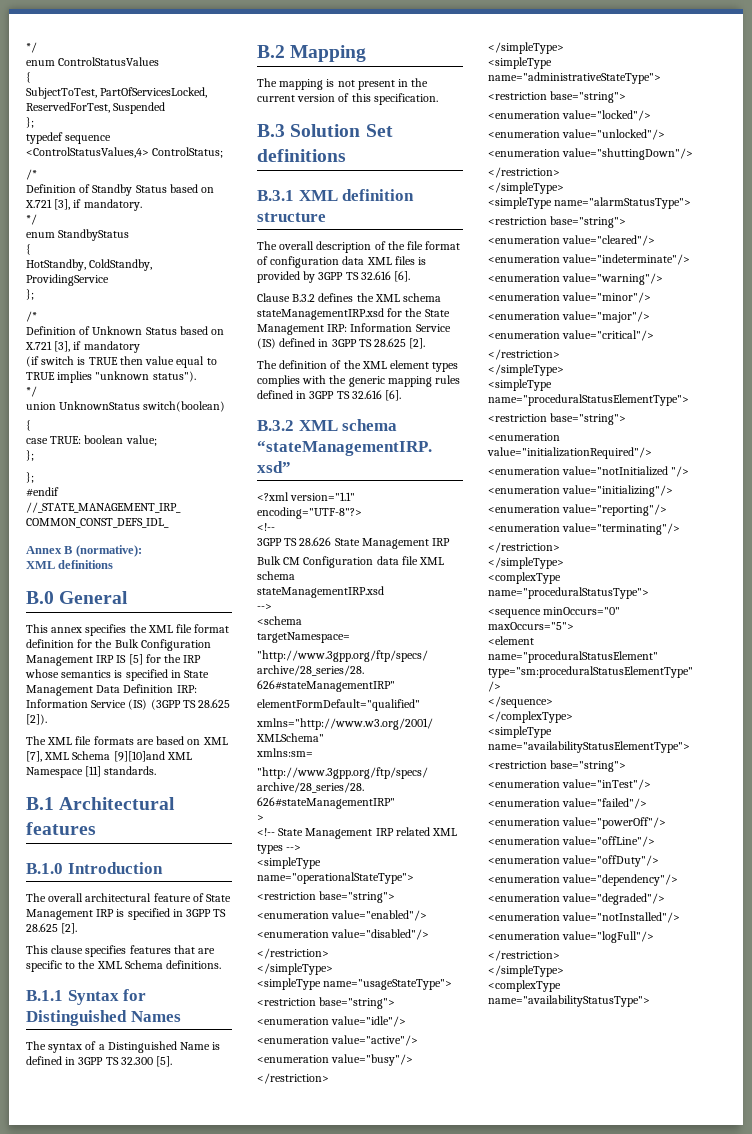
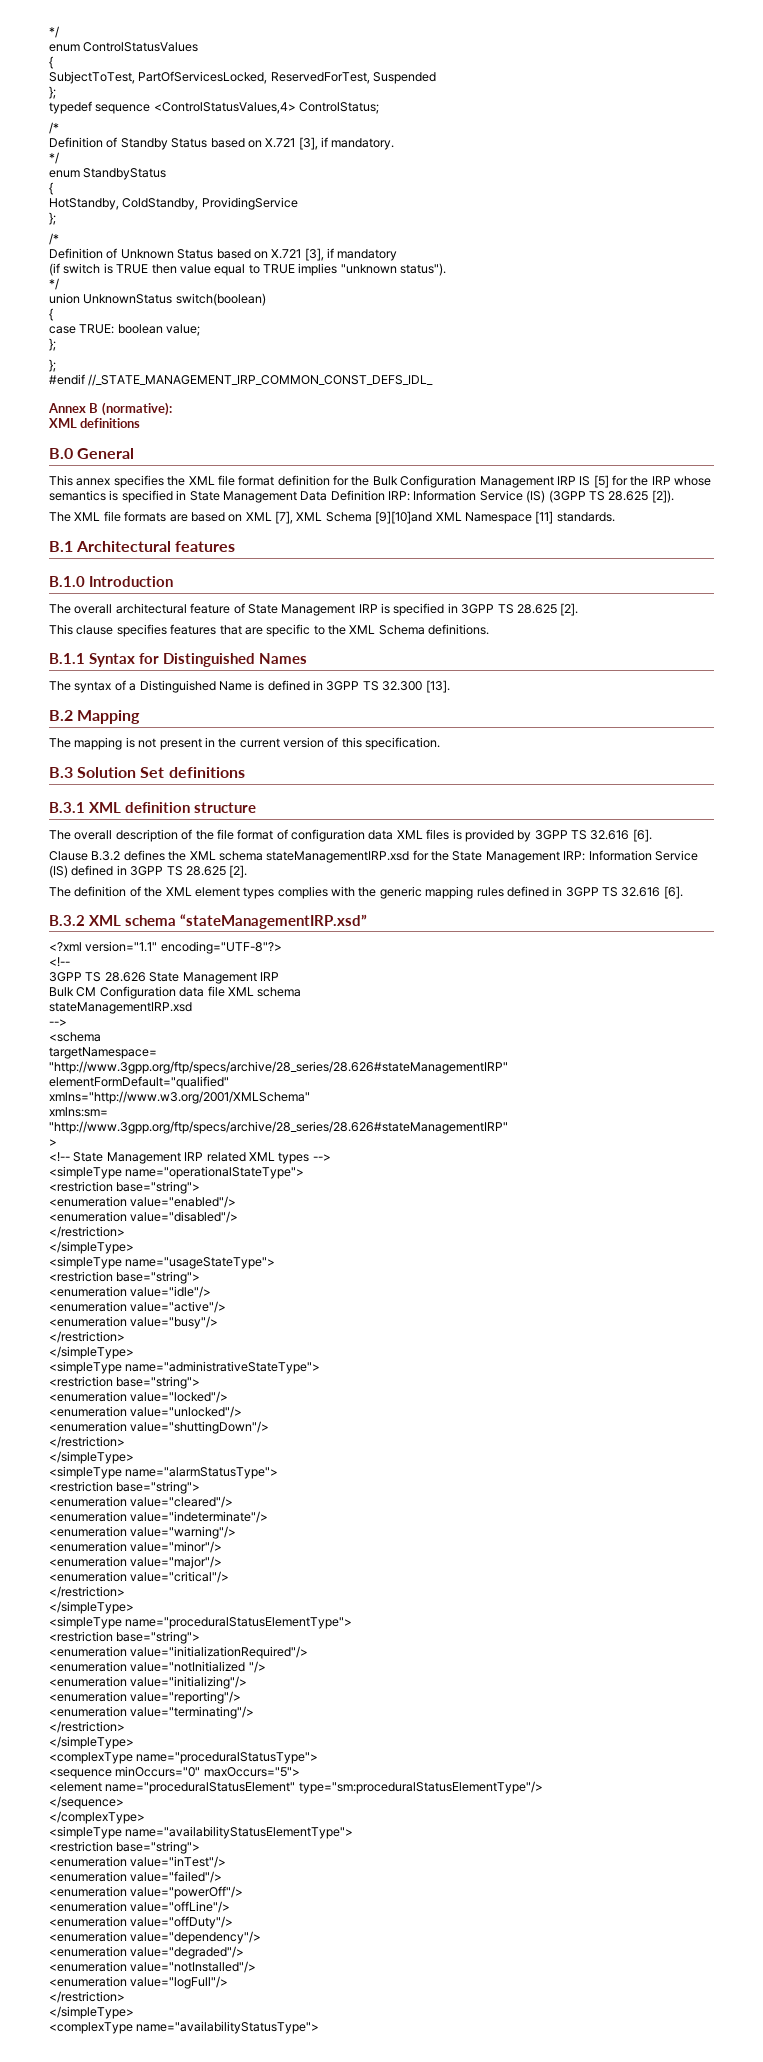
- The syntax of a Distinguished Name is defined in 3GPP TS 32.300 [5].
+ The syntax of a Distinguished Name is defined in 3GPP TS 32.300 [13].

